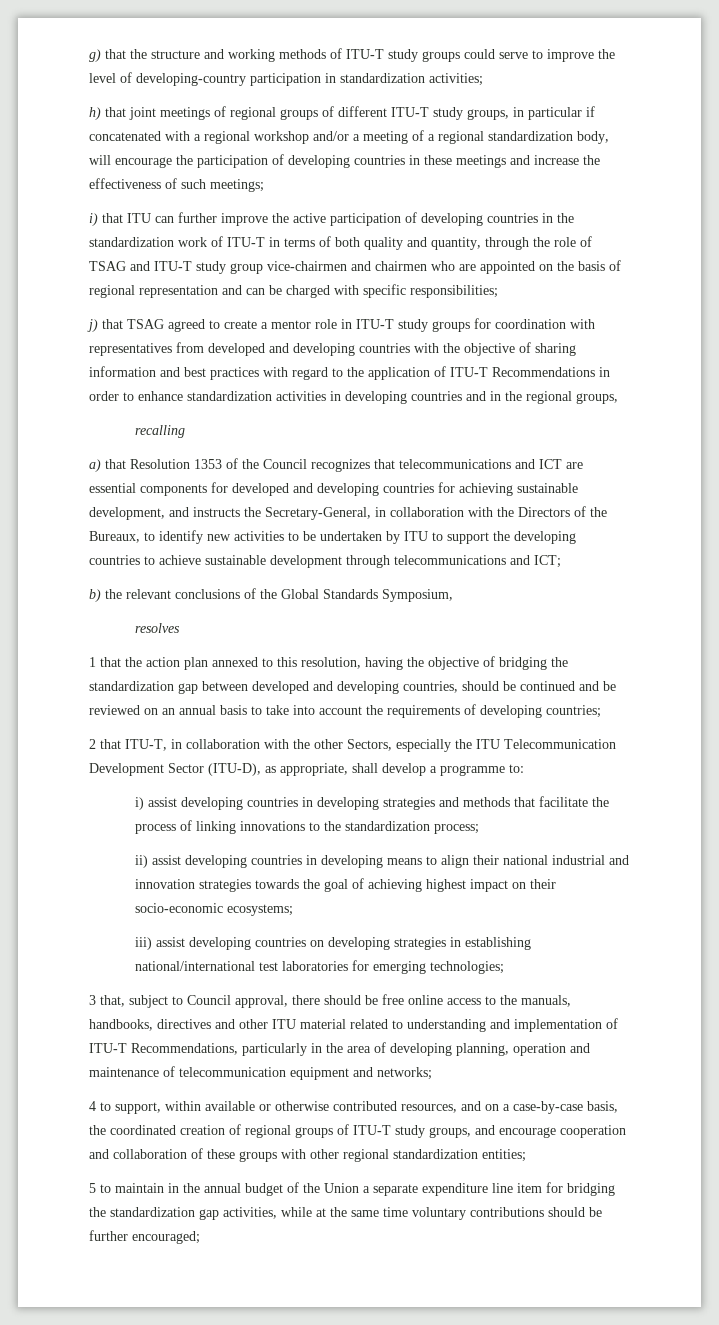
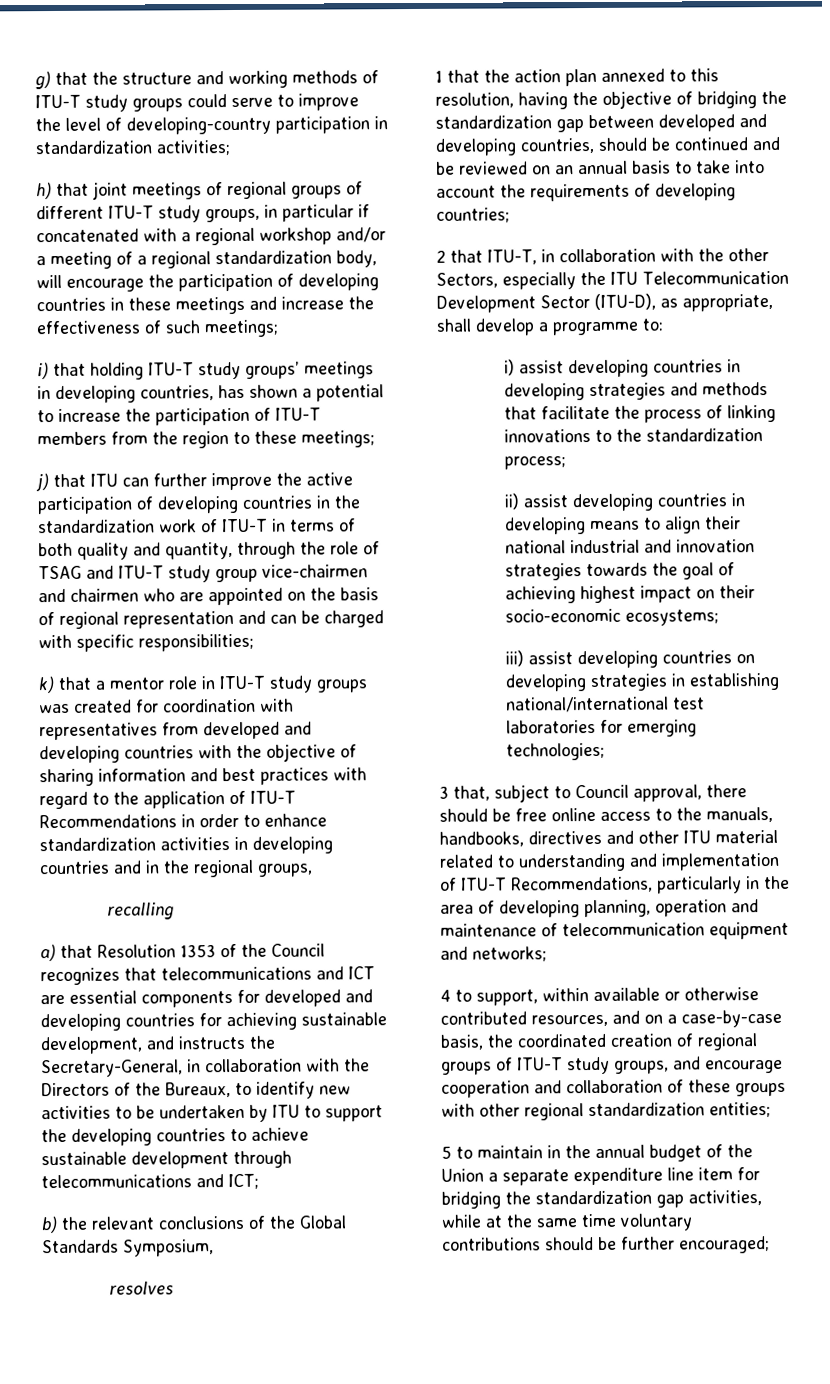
- i) that ITU can further improve the active participation of developing countries in the standardization work of ITU-T in terms of both quality and quantity, through the role of TSAG and ITU-T study group vice-chairmen and chairmen who are appointed on the basis of regional representation and can be charged with specific responsibilities;
+ i) that holding ITU-T study groups’ meetings in developing countries, has shown a potential to increase the participation of ITU-T members from the region to these meetings;
+ j) that ITU can further improve the active participation of developing countries in the standardization work of ITU-T in terms of both quality and quantity, through the role of TSAG and ITU-T study group vice-chairmen and chairmen who are appointed on the basis of regional representation and can be charged with specific responsibilities;
- j) that TSAG agreed to create a mentor role in ITU-T study groups for coordination with representatives from developed and developing countries with the objective of sharing information and best practices with regard to the application of ITU-T Recommendations in order to enhance standardization activities in developing countries and in the regional groups,
+ k) that a mentor role in ITU-T study groups was created for coordination with representatives from developed and developing countries with the objective of sharing information and best practices with regard to the application of ITU-T Recommendations in order to enhance standardization activities in developing countries and in the regional groups,

